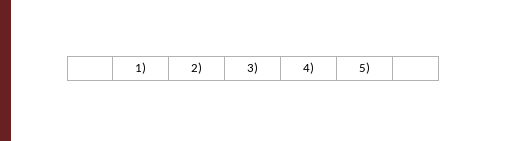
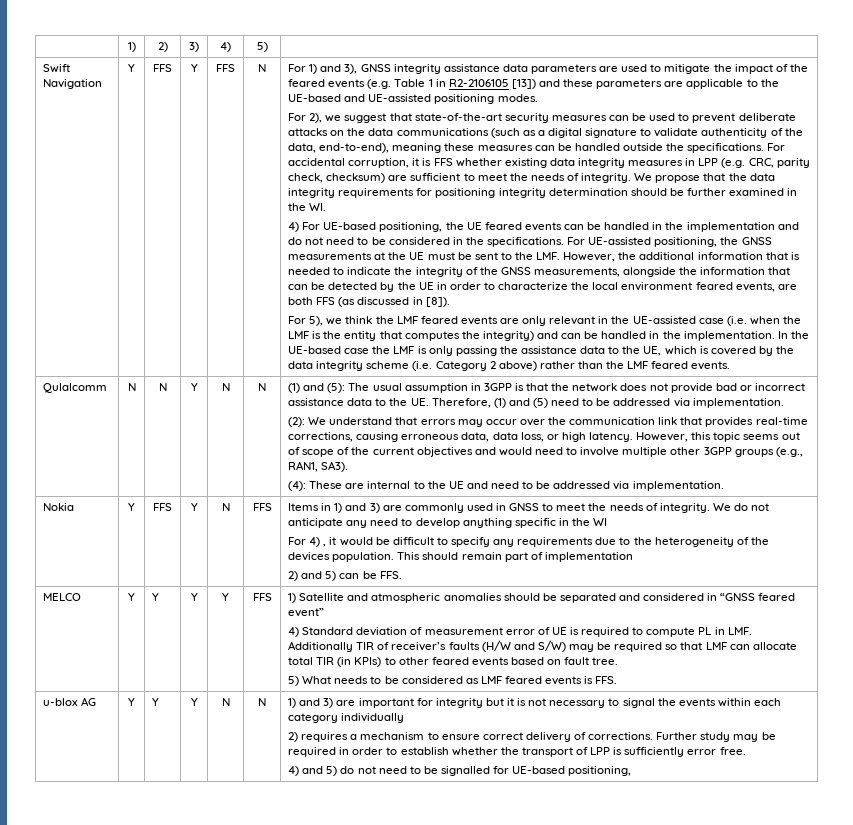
+ Swift Navigation | Y | FFS | Y | FFS | N | For 1) and 3), GNSS integrity assistance data parameters are used to mitigate the impact of the feared events (e.g. Table 1 in R2-2106105 [13]) and these parameters are applicable to the UE-based and UE-assisted positioning modes.
+ For 2), we suggest that state-of-the-art security measures can be used to prevent deliberate attacks on the data communications (such as a digital signature to validate authenticity of the data, end-to-end), meaning these measures can be handled outside the specifications. For accidental corruption, it is FFS whether existing data integrity measures in LPP (e.g. CRC, parity check, checksum) are sufficient to meet the needs of integrity. We propose that the data integrity requirements for positioning integrity determination should be further examined in the WI.
+ 4) For UE-based positioning, the UE feared events can be handled in the implementation and do not need to be considered in the specifications. For UE-assisted positioning, the GNSS measurements at the UE must be sent to the LMF. However, the additional information that is needed to indicate the integrity of the GNSS measurements, alongside the information that can be detected by the UE in order to characterize the local environment feared events, are both FFS (as discussed in [8]).
+ For 5), we think the LMF feared events are only relevant in the UE-assisted case (i.e. when the LMF is the entity that computes the integrity) and can be handled in the implementation. In the UE-based case the LMF is only passing the assistance data to the UE, which is covered by the data integrity scheme (i.e. Category 2 above) rather than the LMF feared events.
+ Qulalcomm | N | N | Y | N | N | (1) and (5): The usual assumption in 3GPP is that the network does not provide bad or incorrect assistance data to the UE. Therefore, (1) and (5) need to be addressed via implementation.
+ (2): We understand that errors may occur over the communication link that provides real-time corrections, causing erroneous data, data loss, or high latency. However, this topic seems out of scope of the current objectives and would need to involve multiple other 3GPP groups (e.g., RAN1, SA3).
+ (4): These are internal to the UE and need to be addressed via implementation.
+ Nokia | Y | FFS | Y | N | FFS | Items in 1) and 3) are commonly used in GNSS to meet the needs of integrity. We do not anticipate any need to develop anything specific in the WI
+ For 4) , it would be difficult to specify any requirements due to the heterogeneity of the devices population. This should remain part of implementation
+ 2) and 5) can be FFS.
+ MELCO | Y | Y | Y | Y | FFS | 1) Satellite and atmospheric anomalies should be separated and considered in “GNSS feared event”
+ 4) Standard deviation of measurement error of UE is required to compute PL in LMF. Additionally TIR of receiver’s faults (H/W and S/W) may be required so that LMF can allocate total TIR (in KPIs) to other feared events based on fault tree.
+ 5) What needs to be considered as LMF feared events is FFS.
+ u-blox AG | Y | Y | Y | N | N | 1) and 3) are important for integrity but it is not necessary to signal the events within each category individually
+ 2) requires a mechanism to ensure correct delivery of corrections. Further study may be required in order to establish whether the transport of LPP is sufficiently error free.
+ 4) and 5) do not need to be signalled for UE-based positioning,

